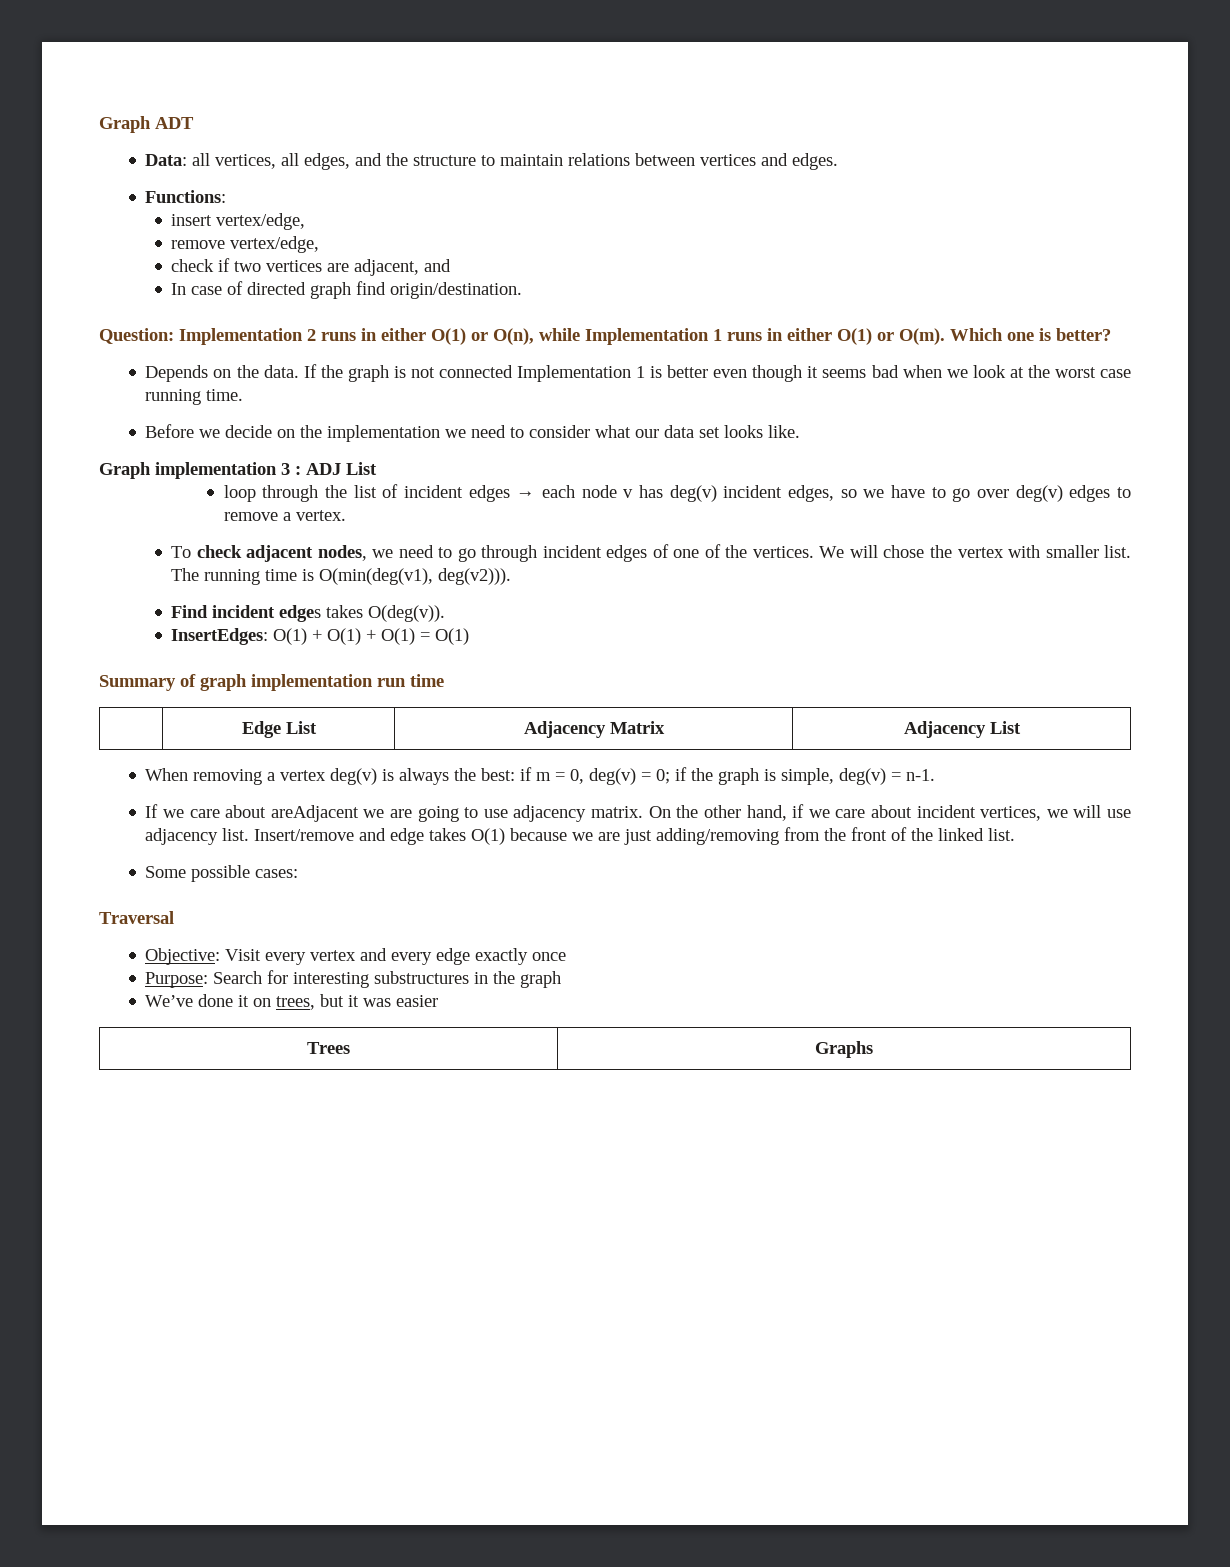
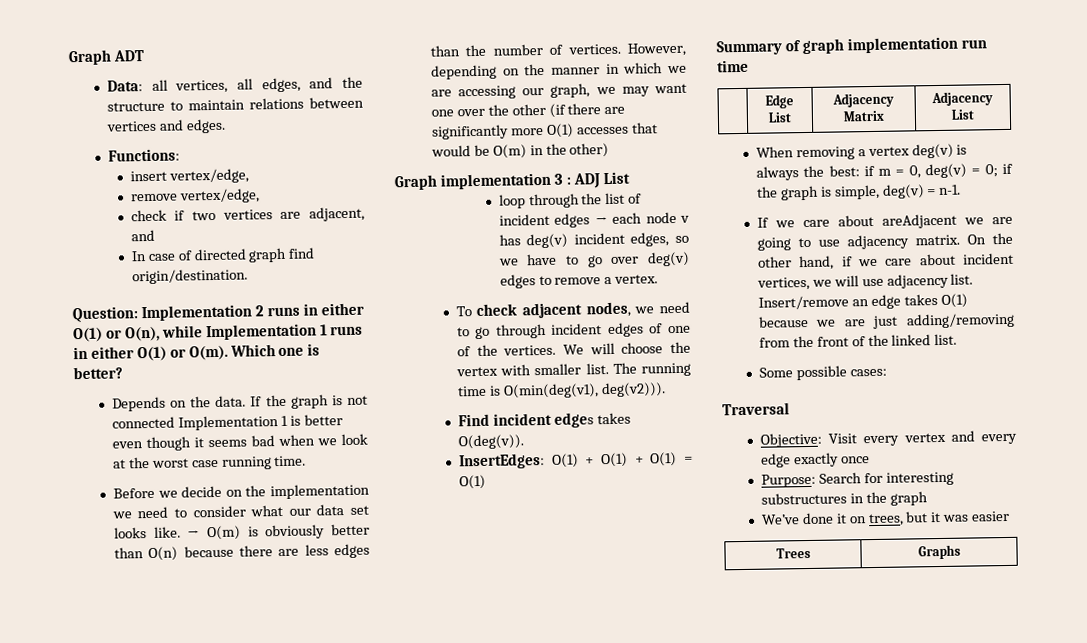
+ → O(m) is obviously better than O(n) because there are less edges than the number of vertices. However, depending on the manner in which we are accessing our graph, we may want one over the other (if there are significantly more O(1) accesses that would be O(m) in the other)
- We will chose the vertex with smaller list.
+ We will choose the vertex with smaller list.
- Insert/remove and edge takes O(1) because we are just adding/removing from the front of the linked list.
+ Insert/remove an edge takes O(1) because we are just adding/removing from the front of the linked list.

